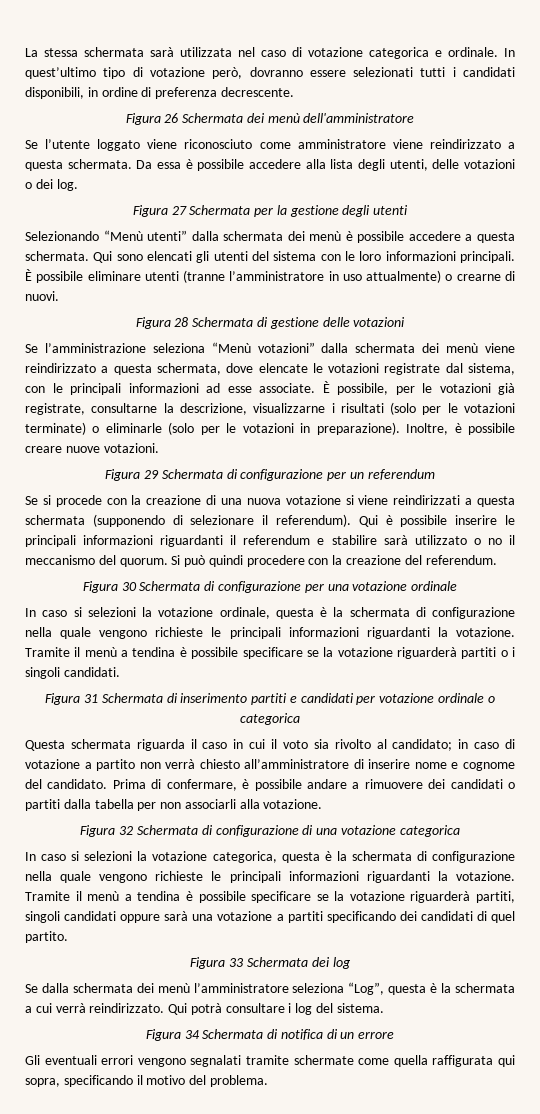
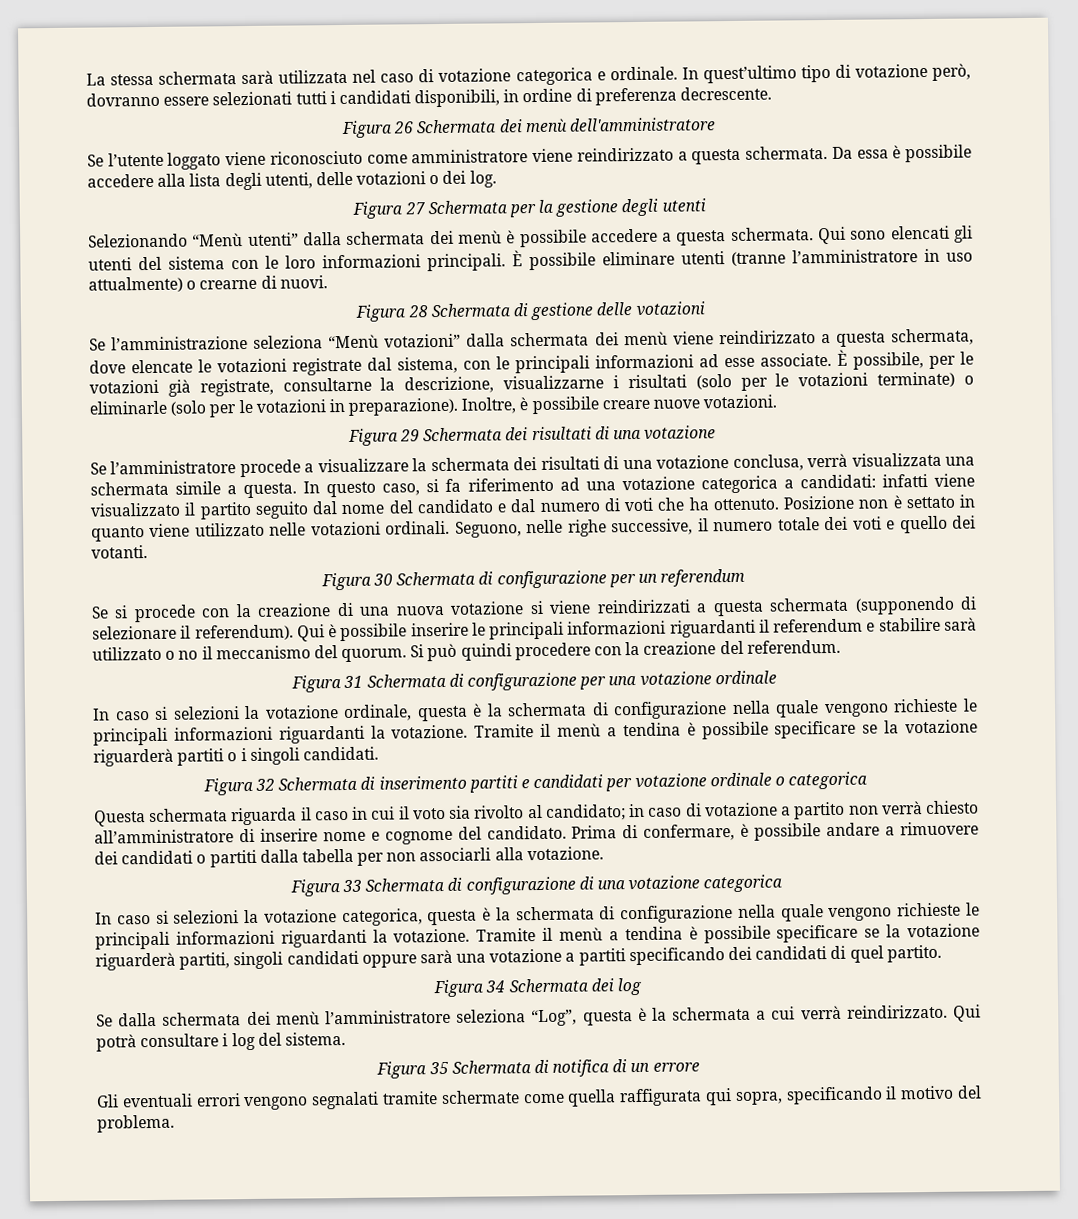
- Figura 29 Schermata di configurazione per un referendum
+ Figura 29 Schermata dei risultati di una votazione
+ Se l’amministratore procede a visualizzare la schermata dei risultati di una votazione conclusa, verrà visualizzata una schermata simile a questa. In questo caso, si fa riferimento ad una votazione categorica a candidati: infatti viene visualizzato il partito seguito dal nome del candidato e dal numero di voti che ha ottenuto. Posizione non è settato in quanto viene utilizzato nelle votazioni ordinali. Seguono, nelle righe successive, il numero totale dei voti e quello dei votanti.
+ Figura 30 Schermata di configurazione per un referendum
- Figura 30 Schermata di configurazione per una votazione ordinale
+ Figura 31 Schermata di configurazione per una votazione ordinale
- Figura 31 Schermata di inserimento partiti e candidati per votazione ordinale o categorica
+ Figura 32 Schermata di inserimento partiti e candidati per votazione ordinale o categorica
- Figura 32 Schermata di configurazione di una votazione categorica
+ Figura 33 Schermata di configurazione di una votazione categorica
- Figura 33 Schermata dei log
+ Figura 34 Schermata dei log
- Figura 34 Schermata di notifica di un errore
+ Figura 35 Schermata di notifica di un errore

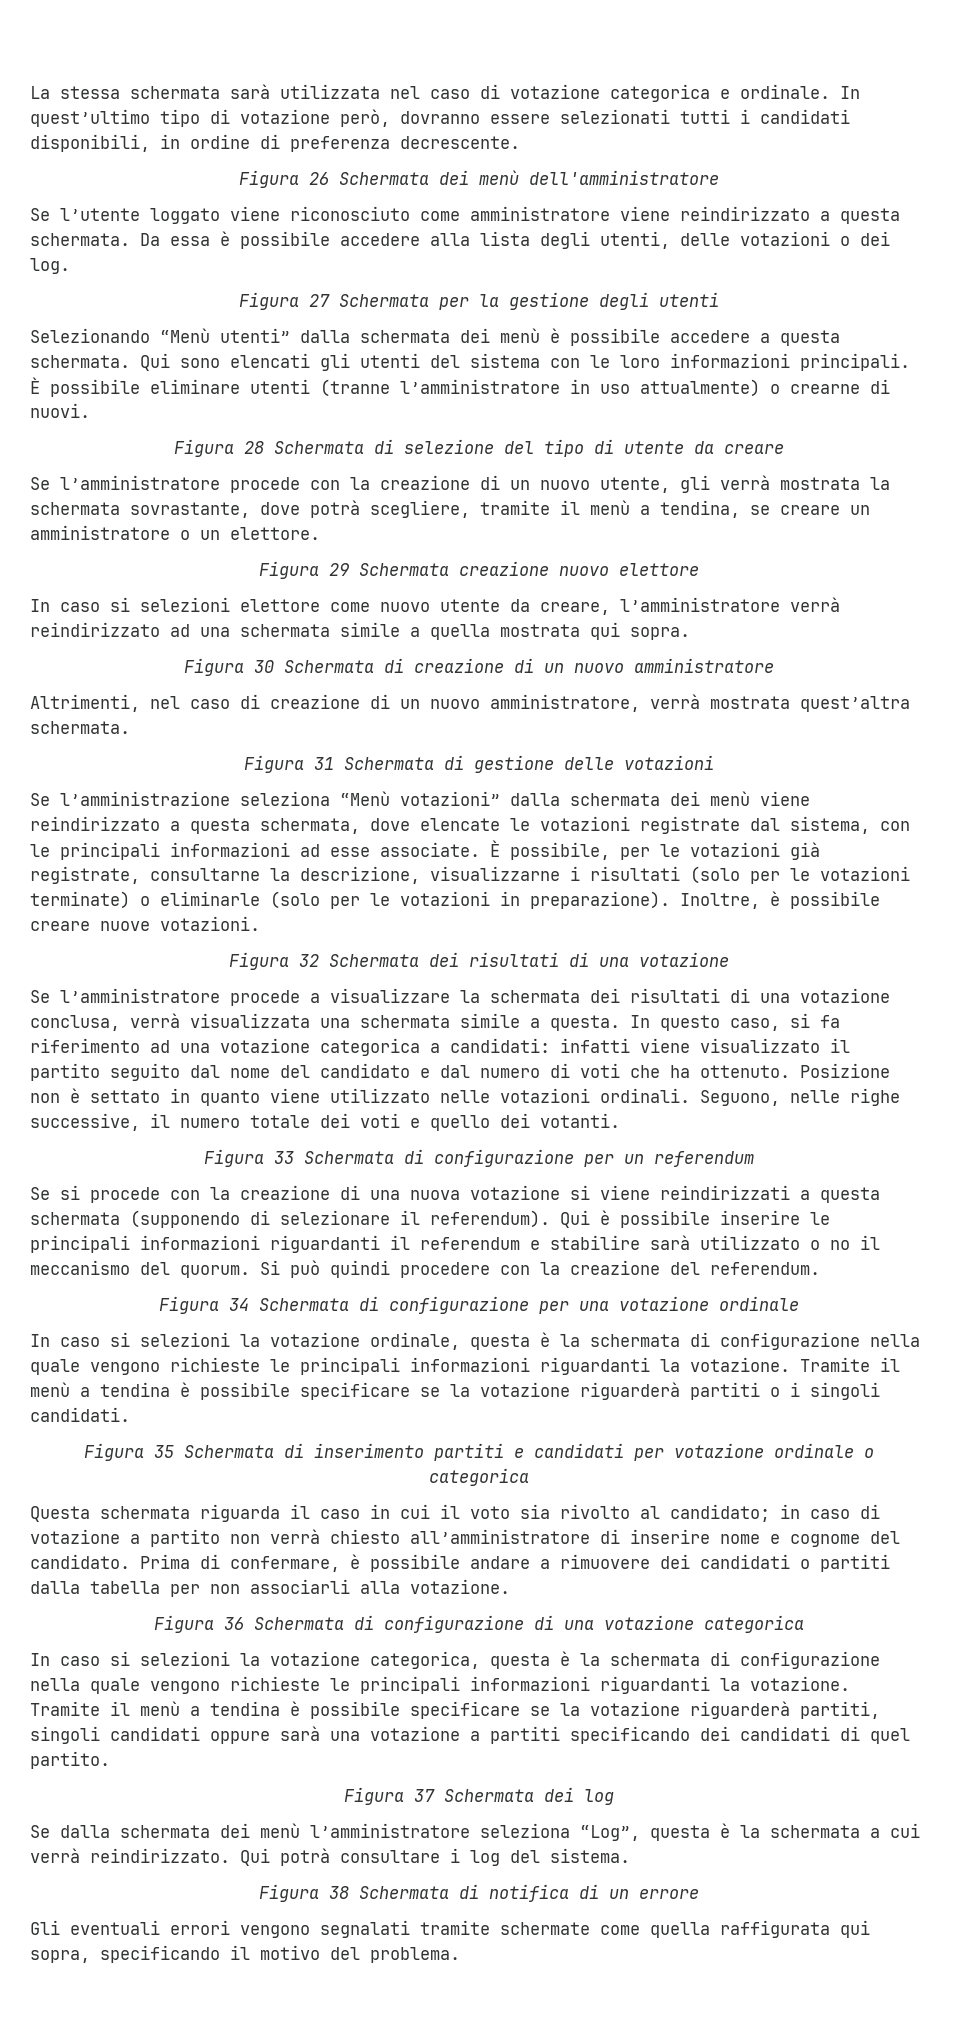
- Figura 28 Schermata di gestione delle votazioni
+ Figura 28 Schermata di selezione del tipo di utente da creare
+ Se l’amministratore procede con la creazione di un nuovo utente, gli verrà mostrata la schermata sovrastante, dove potrà scegliere, tramite il menù a tendina, se creare un amministratore o un elettore.
+ Figura 29 Schermata creazione nuovo elettore
+ In caso si selezioni elettore come nuovo utente da creare, l’amministratore verrà reindirizzato ad una schermata simile a quella mostrata qui sopra.
+ Figura 30 Schermata di creazione di un nuovo amministratore
+ Altrimenti, nel caso di creazione di un nuovo amministratore, verrà mostrata quest’altra schermata.
+ Figura 31 Schermata di gestione delle votazioni
- Figura 29 Schermata dei risultati di una votazione
+ Figura 32 Schermata dei risultati di una votazione
- Figura 30 Schermata di configurazione per un referendum
+ Figura 33 Schermata di configurazione per un referendum
- Figura 31 Schermata di configurazione per una votazione ordinale
+ Figura 34 Schermata di configurazione per una votazione ordinale
- Figura 32 Schermata di inserimento partiti e candidati per votazione ordinale o categorica
+ Figura 35 Schermata di inserimento partiti e candidati per votazione ordinale o categorica
- Figura 33 Schermata di configurazione di una votazione categorica
+ Figura 36 Schermata di configurazione di una votazione categorica
- Figura 34 Schermata dei log
+ Figura 37 Schermata dei log
- Figura 35 Schermata di notifica di un errore
+ Figura 38 Schermata di notifica di un errore

